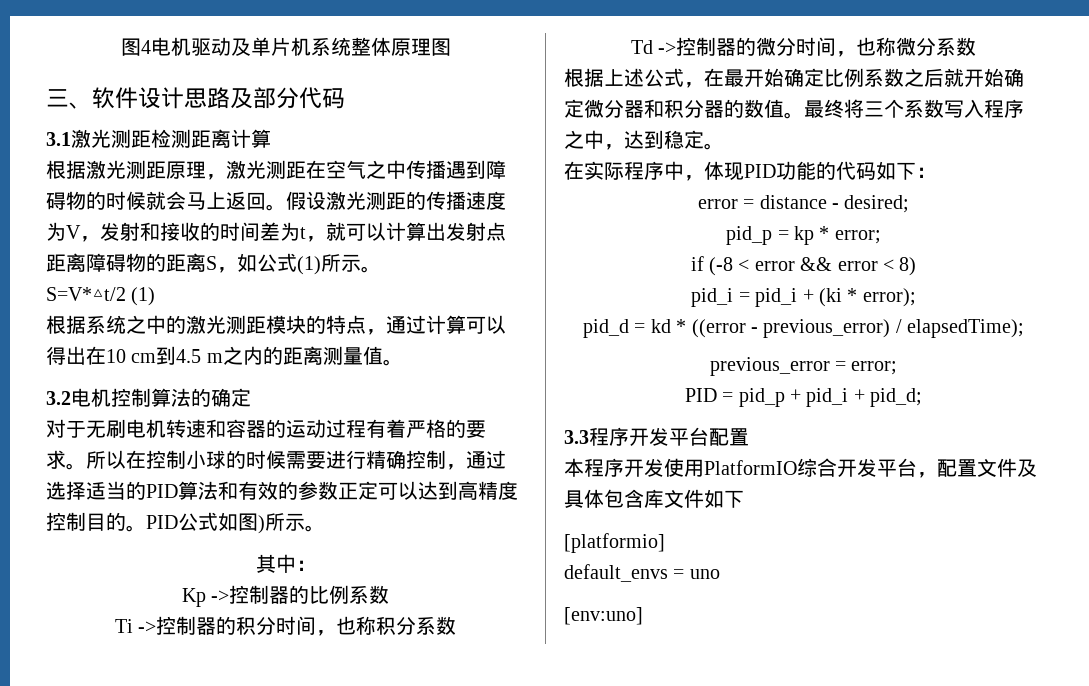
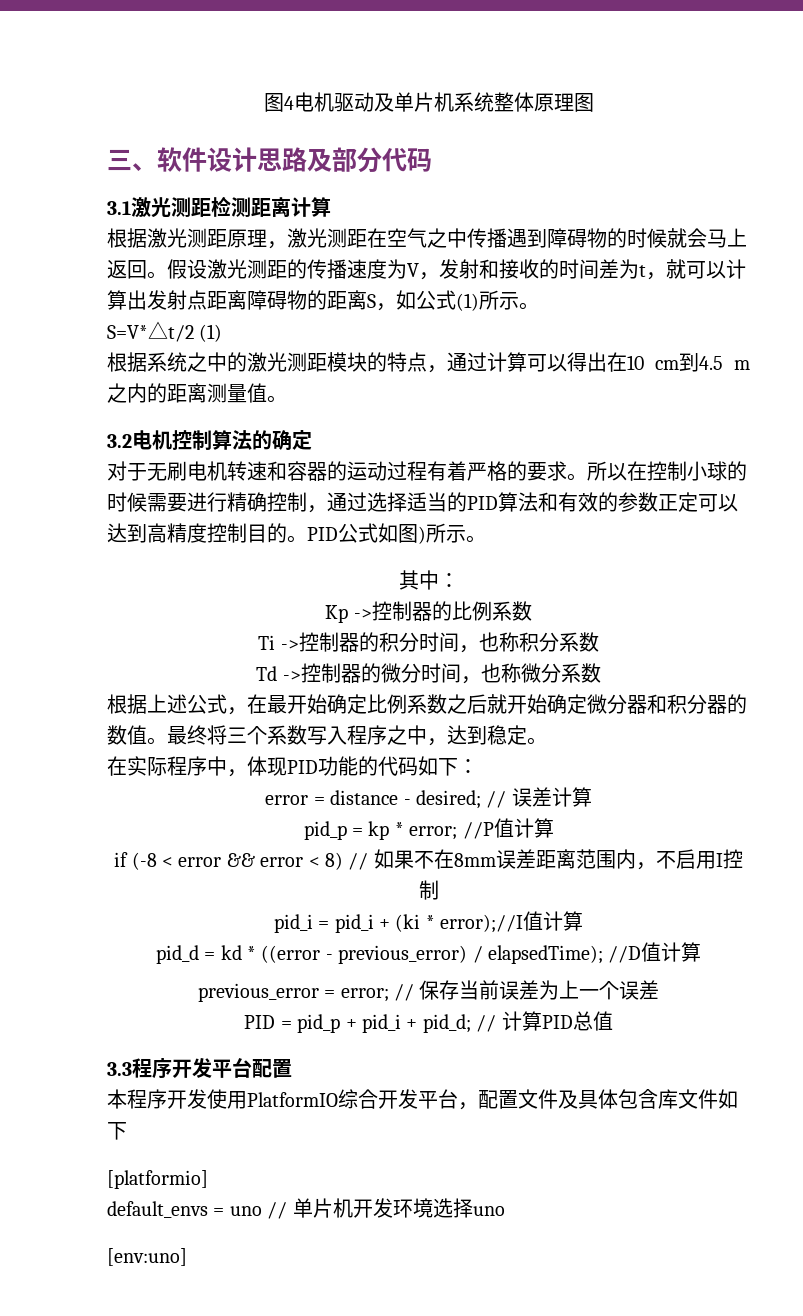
- error = distance - desired;
+ error = distance - desired; // 误差计算
- pid_p = kp * error;
+ pid_p = kp * error; //P值计算
- if (-8 < error && error < 8)
+ if (-8 < error && error < 8) // 如果不在8mm误差距离范围内，不启用I控制
- pid_i = pid_i + (ki * error);
+ pid_i = pid_i + (ki * error);//I值计算
- pid_d = kd * ((error - previous_error) / elapsedTime);
+ pid_d = kd * ((error - previous_error) / elapsedTime); //D值计算
- previous_error = error;
+ previous_error = error; // 保存当前误差为上一个误差
- PID = pid_p + pid_i + pid_d;
+ PID = pid_p + pid_i + pid_d; // 计算PID总值
- default_envs = uno
+ default_envs = uno // 单片机开发环境选择uno

